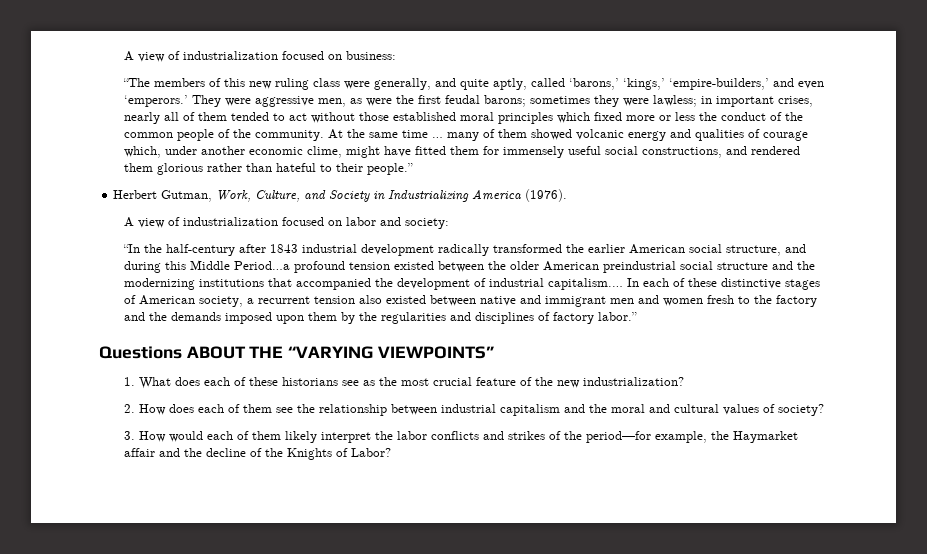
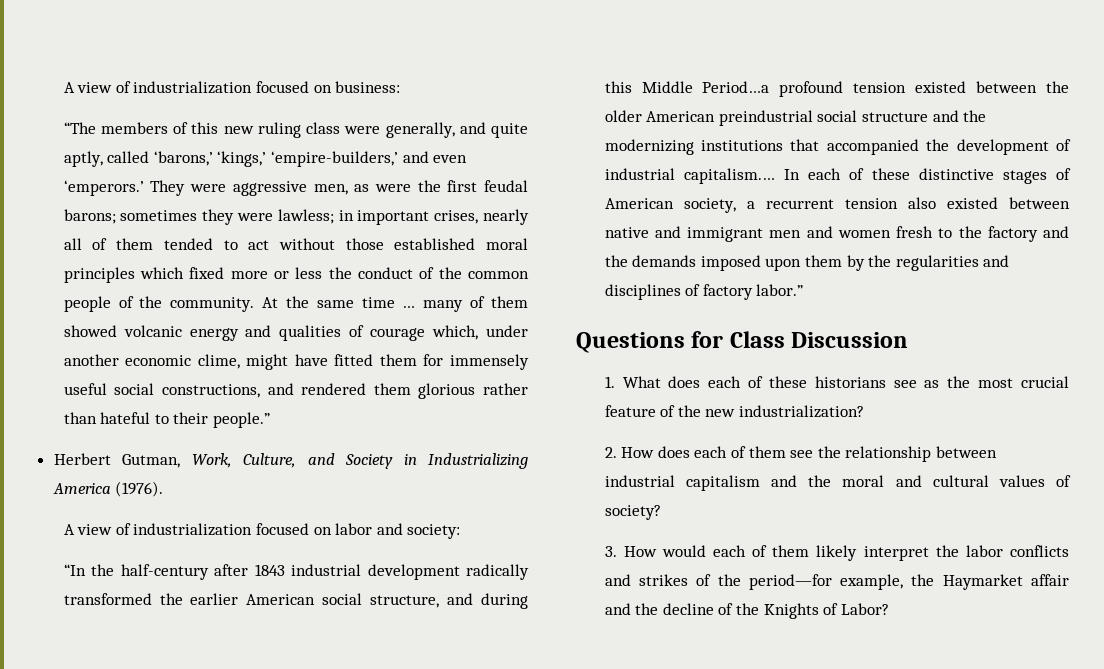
- Questions ABOUT THE “VARYING VIEWPOINTS”
+ Questions for Class Discussion

